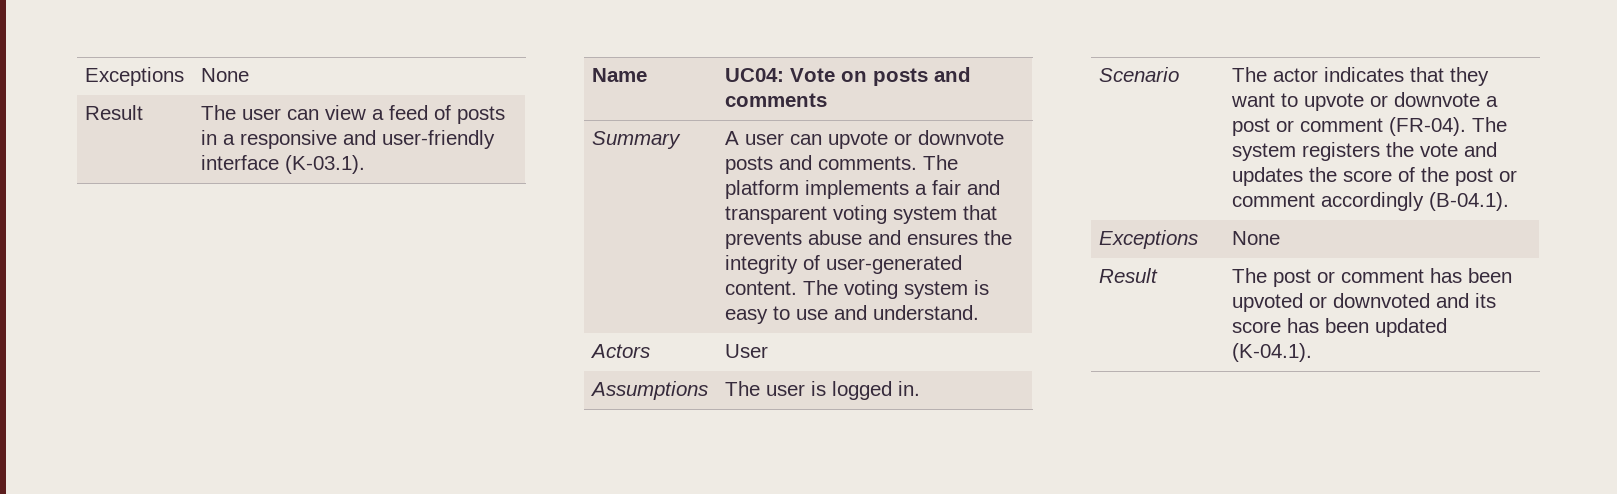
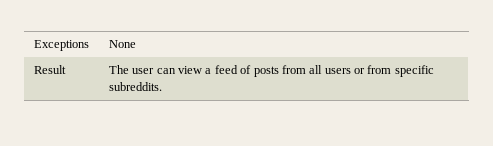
- Result | The user can view a feed of posts in a responsive and user-friendly interface (K-03.1).
- Name | UC04: Vote on posts and comments
- Summary | A user can upvote or downvote posts and comments. The platform implements a fair and transparent voting system that prevents abuse and ensures the integrity of user-generated content. The voting system is easy to use and understand.
- Actors | User
- Assumptions | The user is logged in.
- Scenario | The actor indicates that they want to upvote or downvote a post or comment (FR-04). The system registers the vote and updates the score of the post or comment accordingly (B-04.1).
- Exceptions | None
- Result | The post or comment has been upvoted or downvoted and its score has been updated (K-04.1).
+ Result | The user can view a feed of posts from all users or from specific subreddits.

